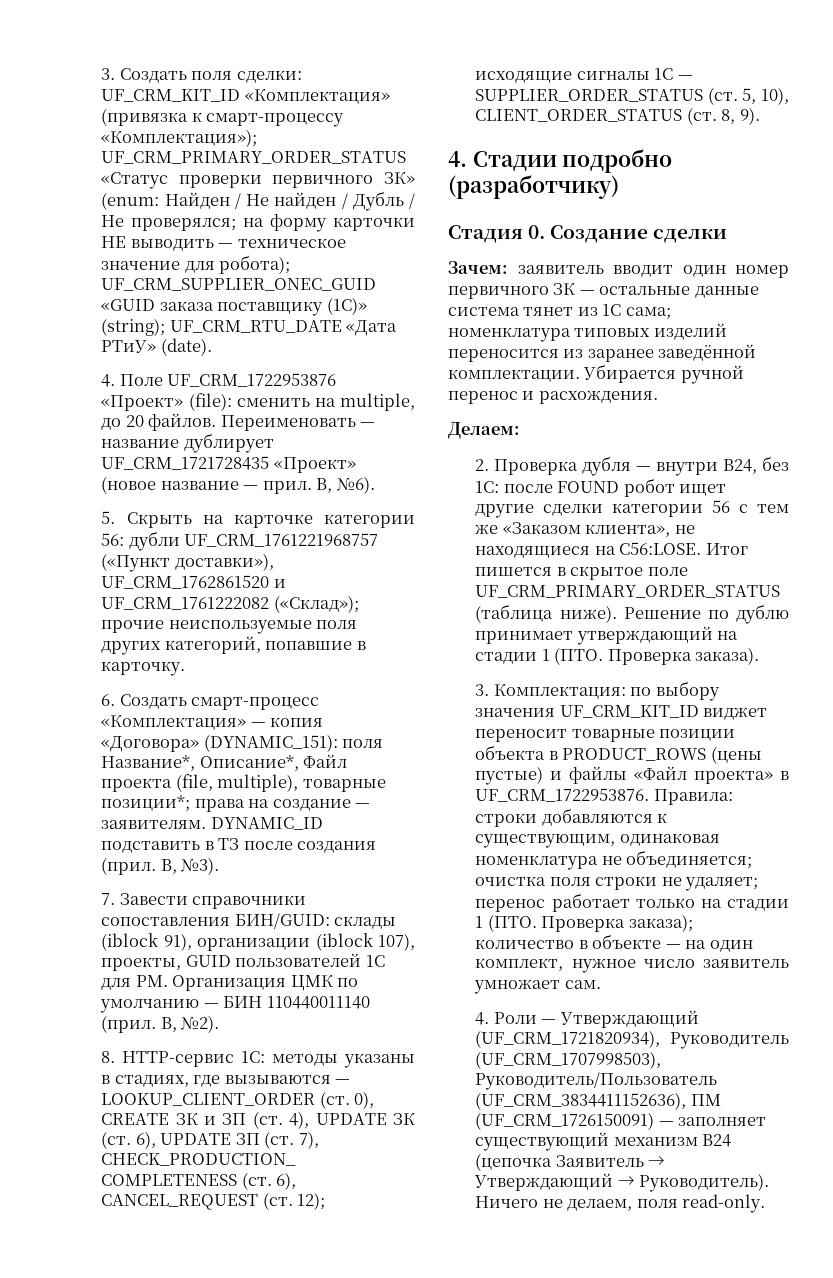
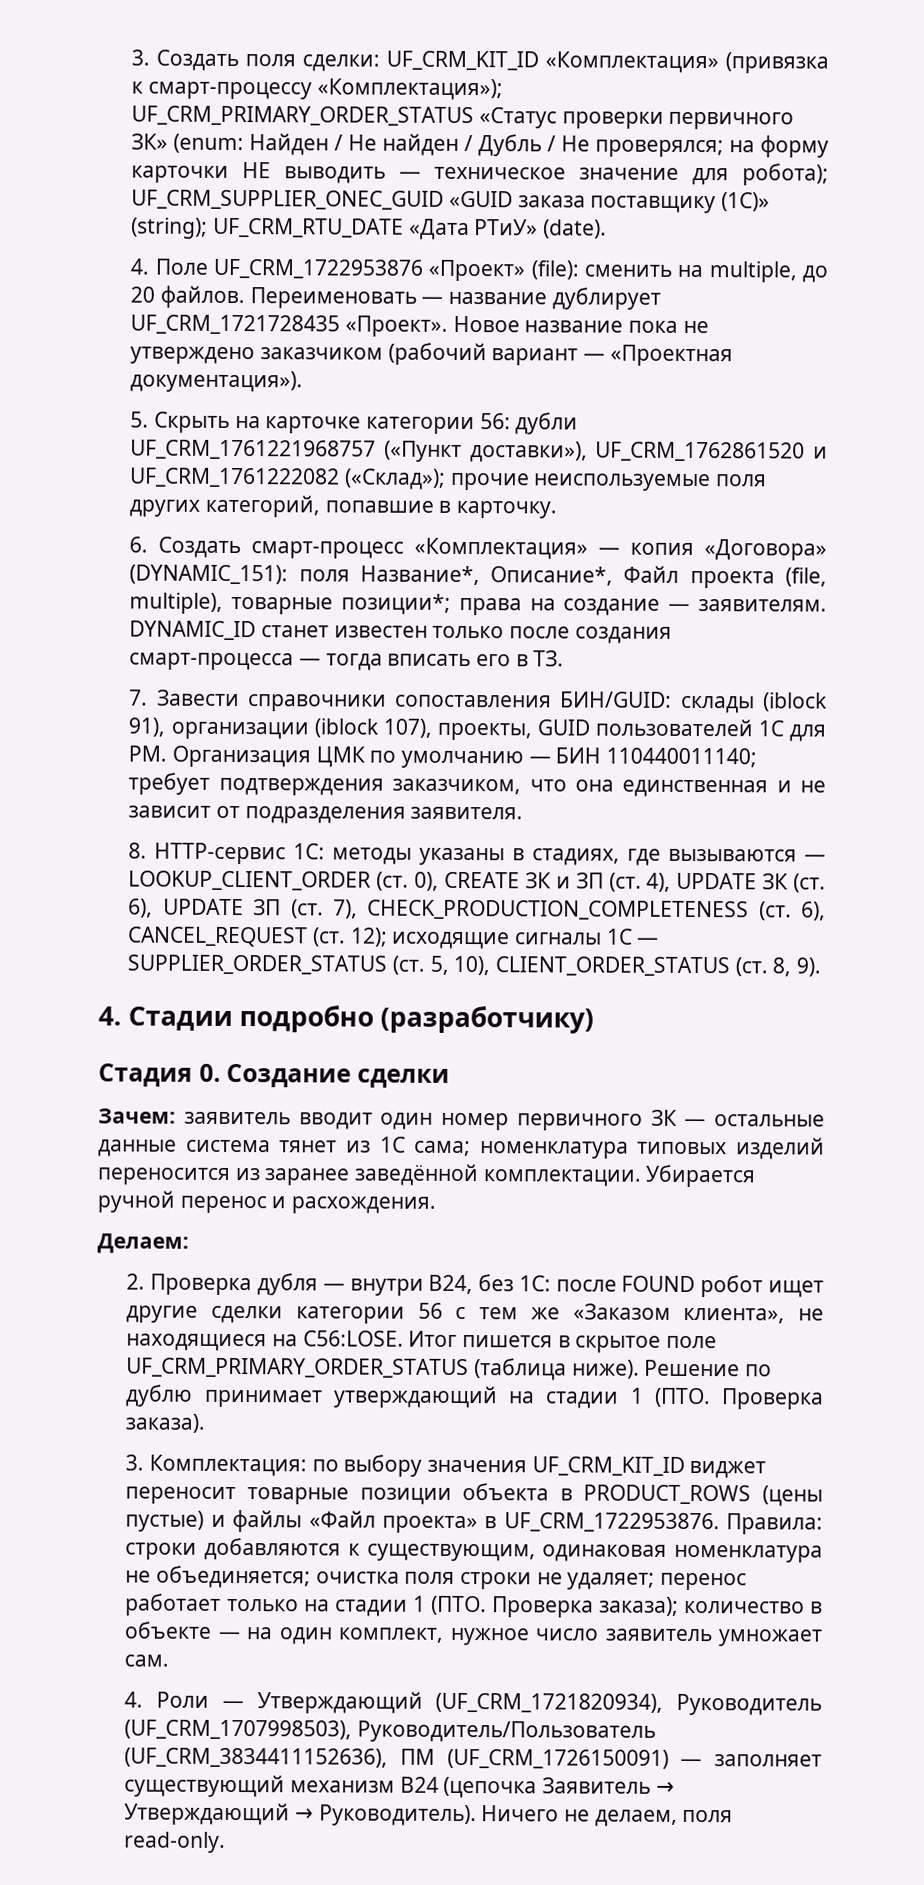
- Переименовать — название дублирует UF_CRM_1721728435 «Проект» (новое название — прил. В, №6).
+ Переименовать — название дублирует UF_CRM_1721728435 «Проект». Новое название пока не утверждено заказчиком (рабочий вариант — «Проектная документация»).
- DYNAMIC_ID подставить в ТЗ после создания (прил. В, №3).
+ DYNAMIC_ID станет известен только после создания смарт-процесса — тогда вписать его в ТЗ.
- 7. Завести справочники сопоставления БИН/GUID: склады (iblock 91), организации (iblock 107), проекты, GUID пользователей 1С для PM. Организация ЦМК по умолчанию — БИН 110440011140 (прил. В, №2).
+ 7. Завести справочники сопоставления БИН/GUID: склады (iblock 91), организации (iblock 107), проекты, GUID пользователей 1С для PM. Организация ЦМК по умолчанию — БИН 110440011140; требует подтверждения заказчиком, что она единственная и не зависит от подразделения заявителя.

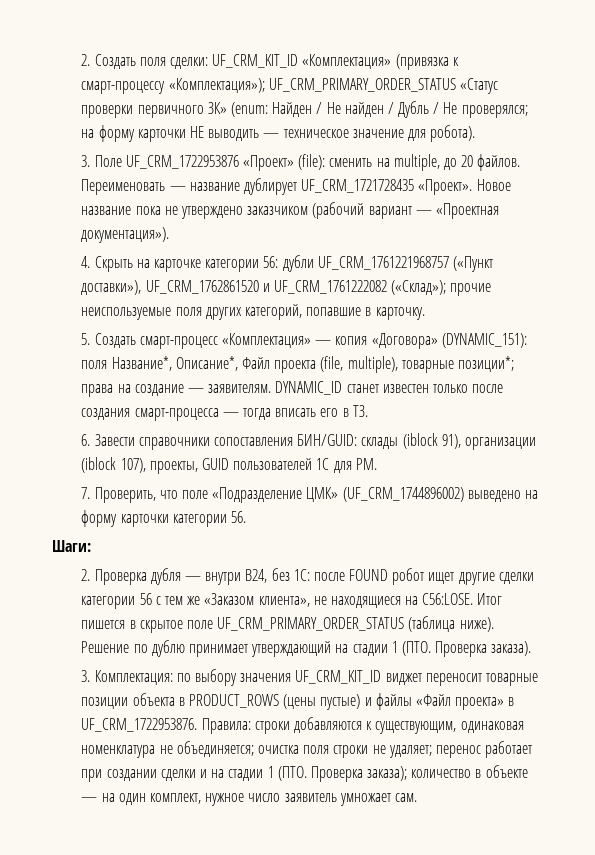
- 3. Создать поля сделки: UF_CRM_KIT_ID «Комплектация» (привязка к смарт-процессу «Комплектация»); UF_CRM_PRIMARY_ORDER_STATUS «Статус проверки первичного ЗК» (enum: Найден / Не найден / Дубль / Не проверялся; на форму карточки НЕ выводить — техническое значение для робота); UF_CRM_SUPPLIER_ONEC_GUID «GUID заказа поставщику (1С)» (string); UF_CRM_RTU_DATE «Дата РТиУ» (date).
- 4. Поле UF_CRM_1722953876 «Проект» (file): сменить на multiple, до 20 файлов.
+ 2. Создать поля сделки: UF_CRM_KIT_ID «Комплектация» (привязка к смарт-процессу «Комплектация»); UF_CRM_PRIMARY_ORDER_STATUS «Статус проверки первичного ЗК» (enum: Найден / Не найден / Дубль / Не проверялся; на форму карточки НЕ выводить — техническое значение для робота).
+ 3. Поле UF_CRM_1722953876 «Проект» (file): сменить на multiple, до 20 файлов.
- 5. Скрыть на карточке категории 56: дубли UF_CRM_1761221968757 («Пункт доставки»), UF_CRM_1762861520 и UF_CRM_1761222082 («Склад»); прочие неиспользуемые поля других категорий, попавшие в карточку.
+ 4. Скрыть на карточке категории 56: дубли UF_CRM_1761221968757 («Пункт доставки»), UF_CRM_1762861520 и UF_CRM_1761222082 («Склад»); прочие неиспользуемые поля других категорий, попавшие в карточку.
- 6. Создать смарт-процесс «Комплектация» — копия «Договора» (DYNAMIC_151): поля Название*, Описание*, Файл проекта (file, multiple), товарные позиции*; права на создание — заявителям.
+ 5. Создать смарт-процесс «Комплектация» — копия «Договора» (DYNAMIC_151): поля Название*, Описание*, Файл проекта (file, multiple), товарные позиции*; права на создание — заявителям.
- 7. Завести справочники сопоставления БИН/GUID: склады (iblock 91), организации (iblock 107), проекты, GUID пользователей 1С для PM. Организация ЦМК по умолчанию — БИН 110440011140; требует подтверждения заказчиком, что она единственная и не зависит от подразделения заявителя.
- 8. HTTP-сервис 1С: методы указаны в стадиях, где вызываются — LOOKUP_CLIENT_ORDER (ст. 0), CREATE ЗК и ЗП (ст. 4), UPDATE ЗК (ст. 6), UPDATE ЗП (ст. 7), CHECK_PRODUCTION_COMPLETENESS (ст. 6), CANCEL_REQUEST (ст. 12); исходящие сигналы 1С — SUPPLIER_ORDER_STATUS (ст. 5, 10), CLIENT_ORDER_STATUS (ст. 8, 9).
- 4. Стадии подробно (разработчику)
- Стадия 0. Создание сделки
- Зачем: заявитель вводит один номер первичного ЗК — остальные данные система тянет из 1С сама; номенклатура типовых изделий переносится из заранее заведённой комплектации. Убирается ручной перенос и расхождения.
- Делаем:
+ 6. Завести справочники сопоставления БИН/GUID: склады (iblock 91), организации (iblock 107), проекты, GUID пользователей 1С для PM.
+ 7. Проверить, что поле «Подразделение ЦМК» (UF_CRM_1744896002) выведено на форму карточки категории 56.
+ Шаги:
- Правила: строки добавляются к существующим, одинаковая номенклатура не объединяется; очистка поля строки не удаляет; перенос работает только на стадии 1 (ПТО. Проверка заказа); количество в объекте — на один комплект, нужное число заявитель умножает сам.
+ Правила: строки добавляются к существующим, одинаковая номенклатура не объединяется; очистка поля строки не удаляет; перенос работает при создании сделки и на стадии 1 (ПТО. Проверка заказа); количество в объекте — на один комплект, нужное число заявитель умножает сам.
- 4. Роли — Утверждающий (UF_CRM_1721820934), Руководитель (UF_CRM_1707998503), Руководитель/Пользователь (UF_CRM_3834411152636), ПМ (UF_CRM_1726150091) — заполняет существующий механизм B24 (цепочка Заявитель → Утверждающий → Руководитель). Ничего не делаем, поля read-only.

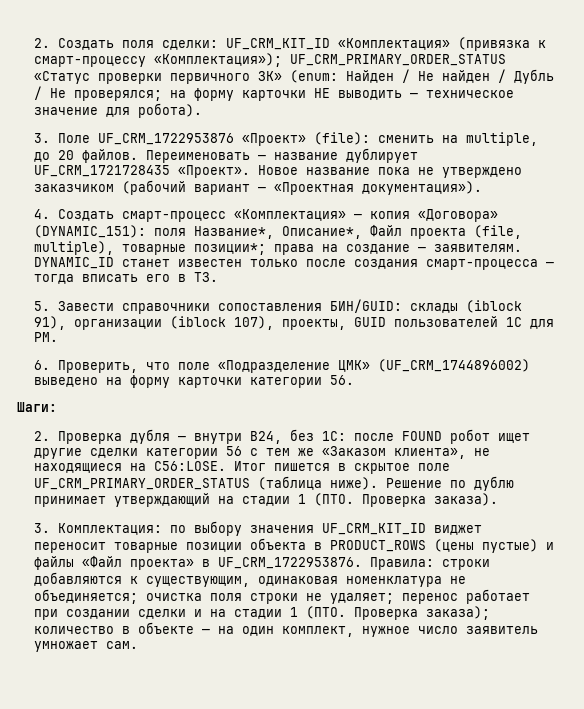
- 4. Скрыть на карточке категории 56: дубли UF_CRM_1761221968757 («Пункт доставки»), UF_CRM_1762861520 и UF_CRM_1761222082 («Склад»); прочие неиспользуемые поля других категорий, попавшие в карточку.
- 5. Создать смарт-процесс «Комплектация» — копия «Договора» (DYNAMIC_151): поля Название*, Описание*, Файл проекта (file, multiple), товарные позиции*; права на создание — заявителям.
+ 4. Создать смарт-процесс «Комплектация» — копия «Договора» (DYNAMIC_151): поля Название*, Описание*, Файл проекта (file, multiple), товарные позиции*; права на создание — заявителям.
- 6. Завести справочники сопоставления БИН/GUID: склады (iblock 91), организации (iblock 107), проекты, GUID пользователей 1С для PM.
+ 5. Завести справочники сопоставления БИН/GUID: склады (iblock 91), организации (iblock 107), проекты, GUID пользователей 1С для PM.
- 7. Проверить, что поле «Подразделение ЦМК» (UF_CRM_1744896002) выведено на форму карточки категории 56.
+ 6. Проверить, что поле «Подразделение ЦМК» (UF_CRM_1744896002) выведено на форму карточки категории 56.

